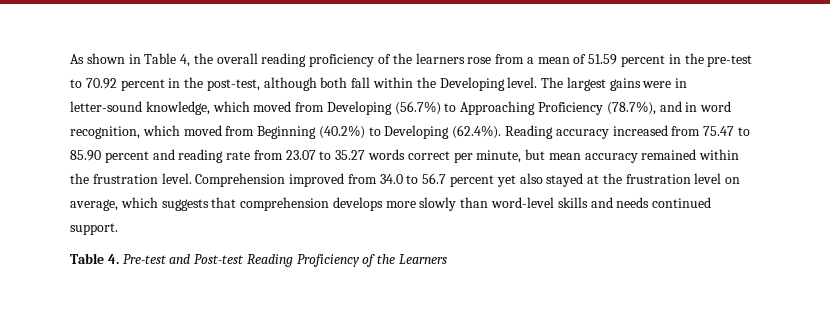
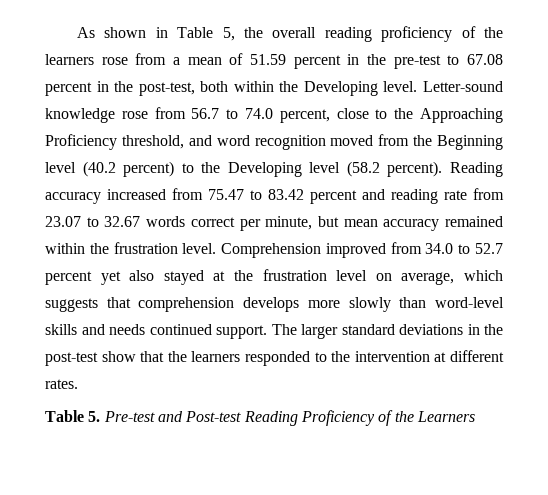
- As shown in Table 4, the overall reading proficiency of the learners rose from a mean of 51.59 percent in the pre-test to 70.92 percent in the post-test, although both fall within the Developing level.
+ As shown in Table 5, the overall reading proficiency of the learners rose from a mean of 51.59 percent in the pre-test to 67.08 percent in the post-test, both within the Developing level.
- The largest gains were in letter-sound knowledge, which moved from Developing (56.7%) to Approaching Proficiency (78.7%), and in word recognition, which moved from Beginning (40.2%) to Developing (62.4%). Reading accuracy increased from 75.47 to 85.90 percent and reading rate from 23.07 to 35.27 words correct per minute, but mean accuracy remained within the frustration level.
+ Letter-sound knowledge rose from 56.7 to 74.0 percent, close to the Approaching Proficiency threshold, and word recognition moved from the Beginning level (40.2 percent) to the Developing level (58.2 percent). Reading accuracy increased from 75.47 to 83.42 percent and reading rate from 23.07 to 32.67 words correct per minute, but mean accuracy remained within the frustration level.
- Comprehension improved from 34.0 to 56.7 percent yet also stayed at the frustration level on average, which suggests that comprehension develops more slowly than word-level skills and needs continued support.
- Table 4. Pre-test and Post-test Reading Proficiency of the Learners
+ Comprehension improved from 34.0 to 52.7 percent yet also stayed at the frustration level on average, which suggests that comprehension develops more slowly than word-level skills and needs continued support. The larger standard deviations in the post-test show that the learners responded to the intervention at different rates.
+ Table 5. Pre-test and Post-test Reading Proficiency of the Learners

